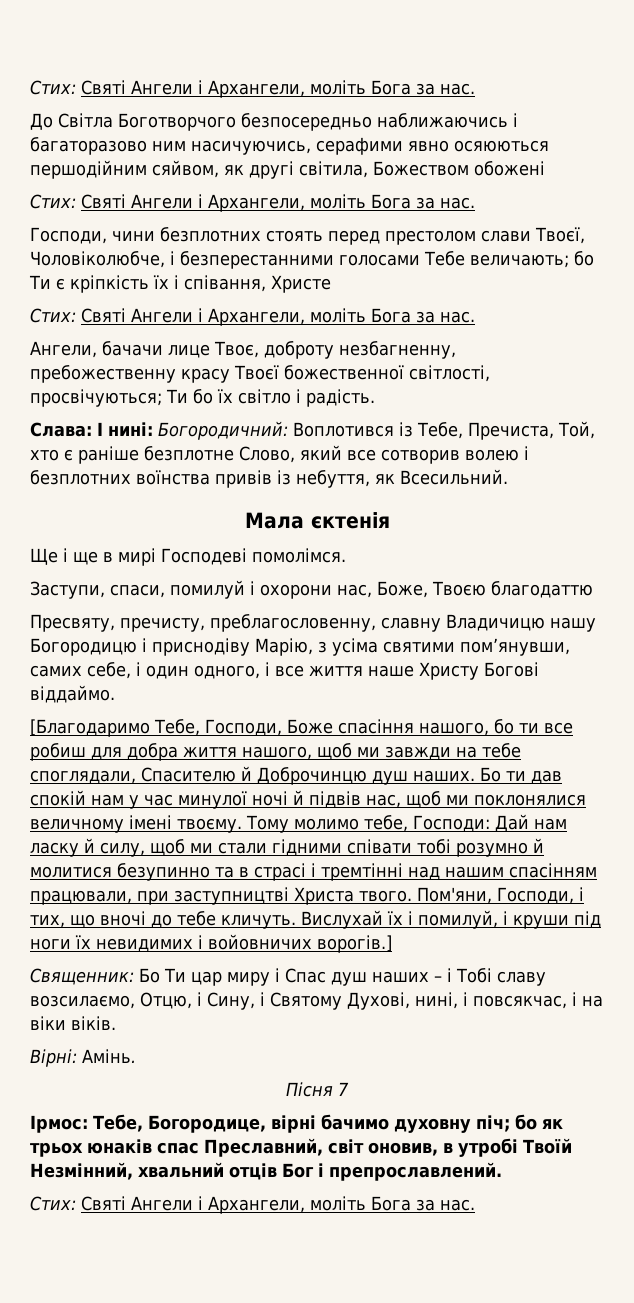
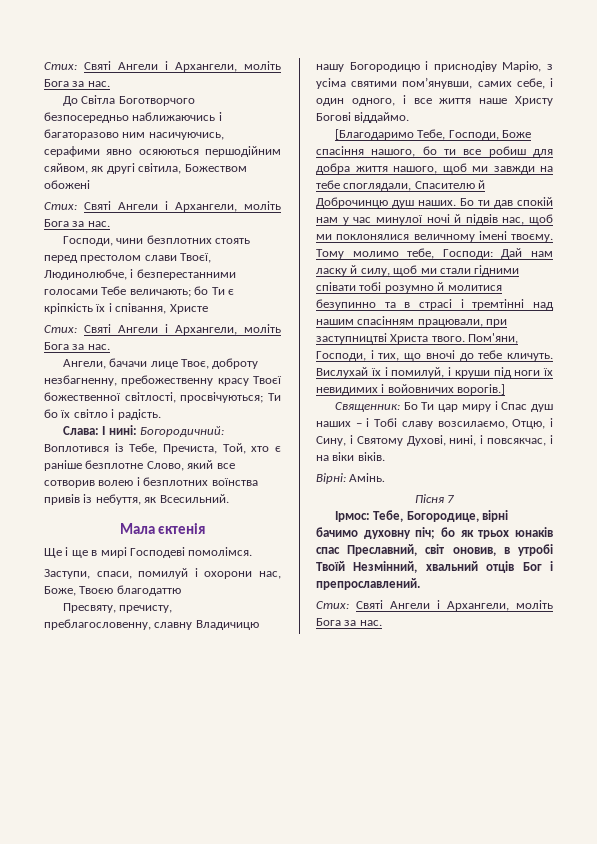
- Господи, чини безплотних стоять перед престолом слави Твоєї, Чоловіколюбче, і безперестанними голосами Тебе величають; бо Ти є кріпкість їх і співання, Христе
+ Господи, чини безплотних стоять перед престолом слави Твоєї, Людинолюбче, і безперестанними голосами Тебе величають; бо Ти є кріпкість їх і співання, Христе

